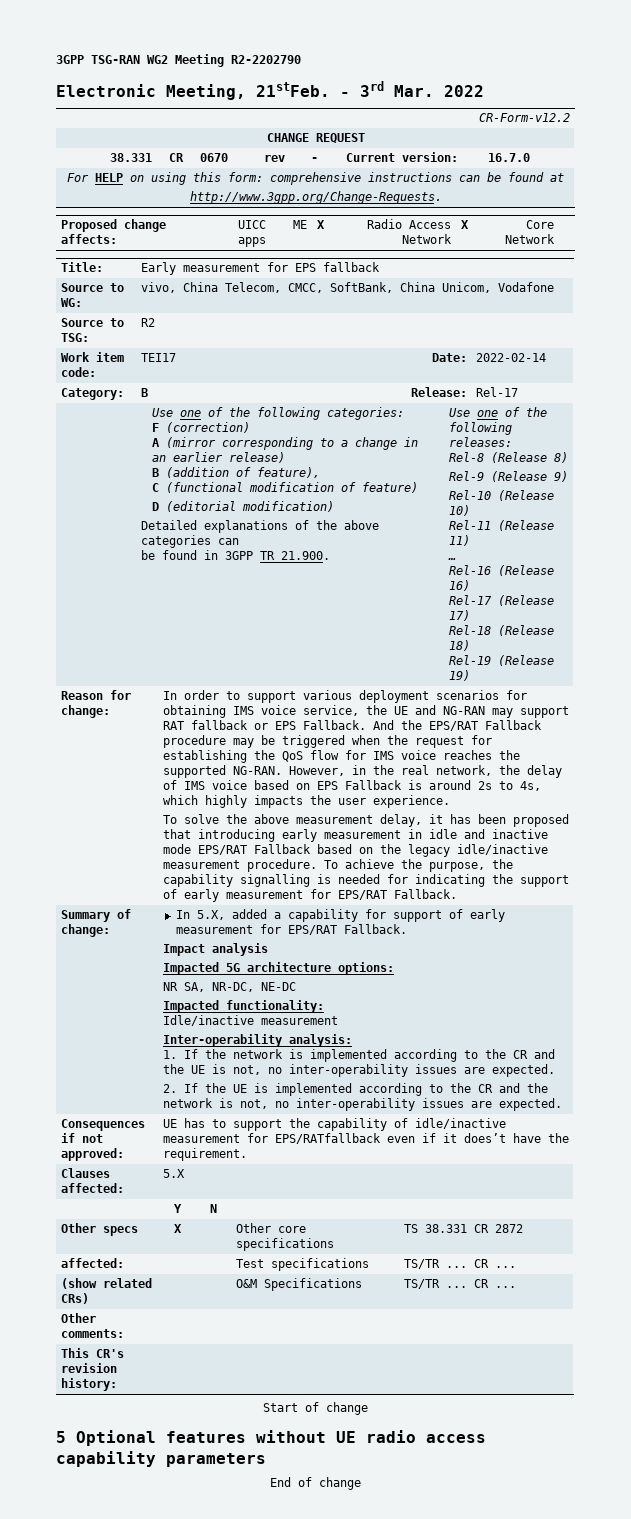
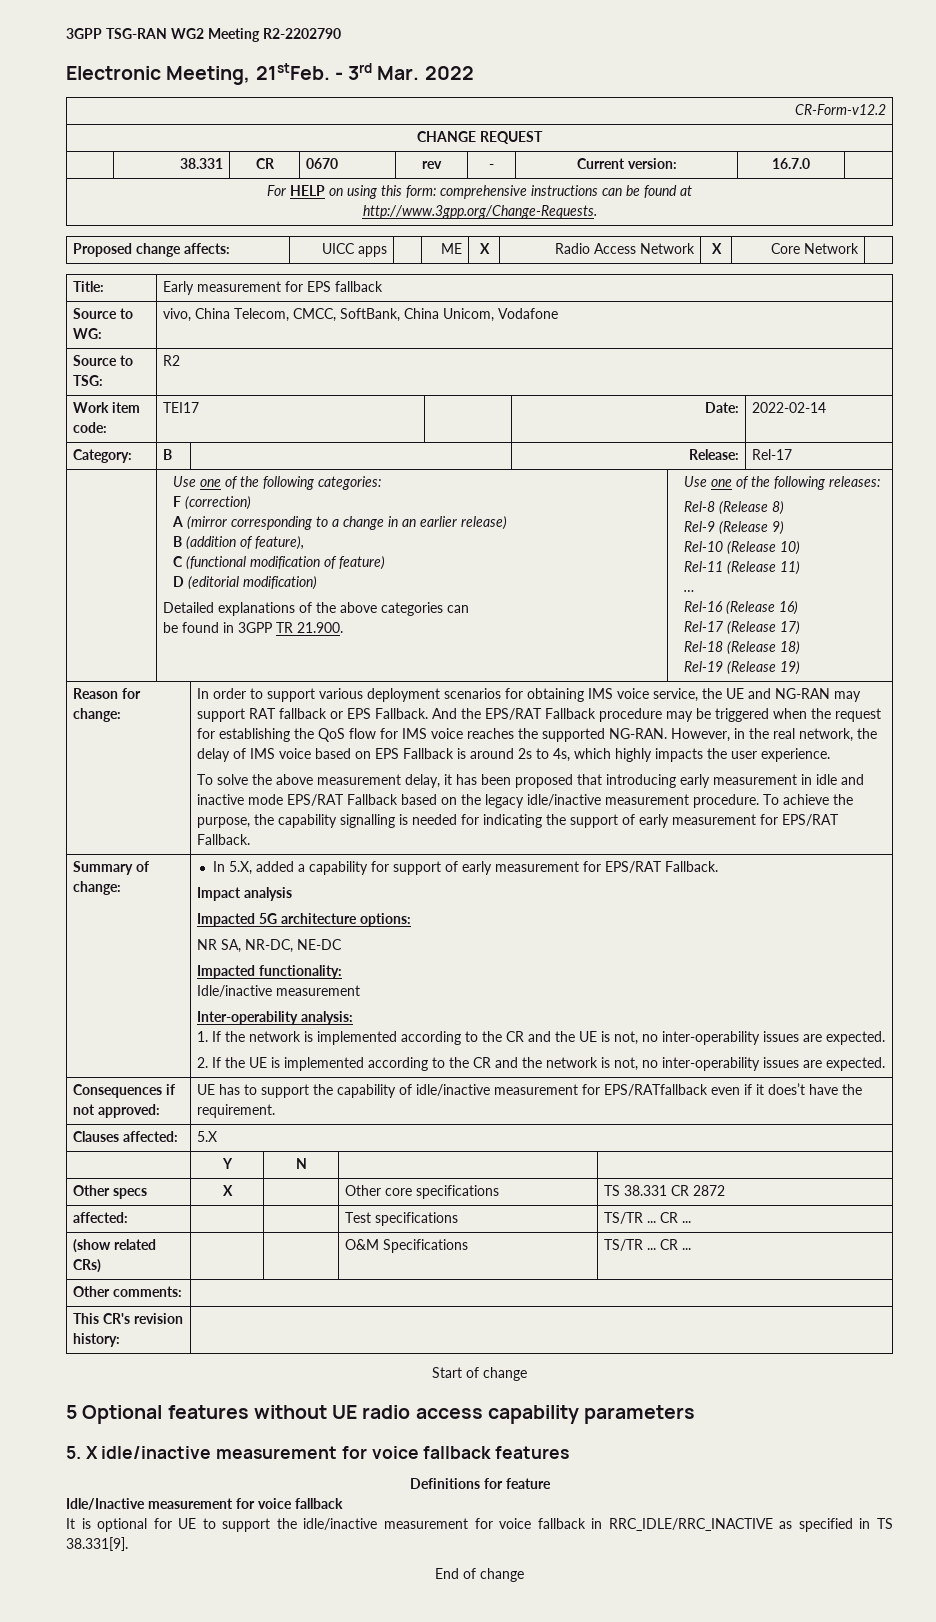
+ 5. X idle/inactive measurement for voice fallback features
+ Definitions for feature
+ Idle/Inactive measurement for voice fallback
+ It is optional for UE to support the idle/inactive measurement for voice fallback in RRC_IDLE/RRC_INACTIVE as specified in TS 38.331[9].

